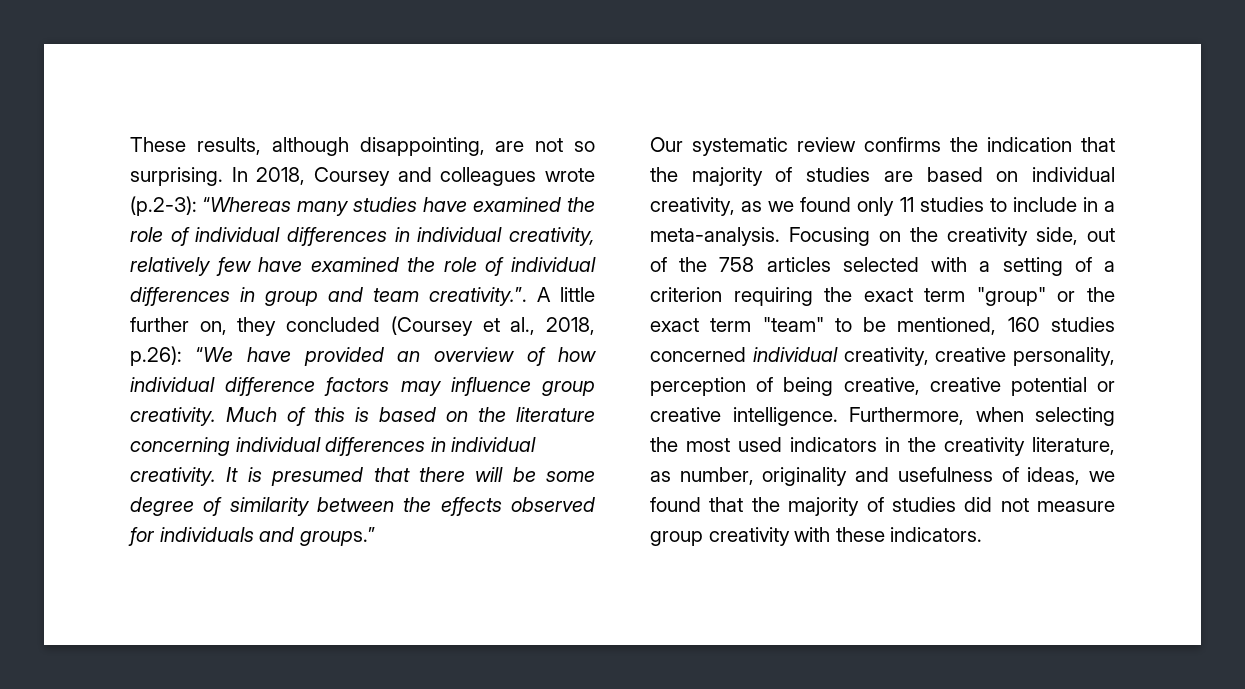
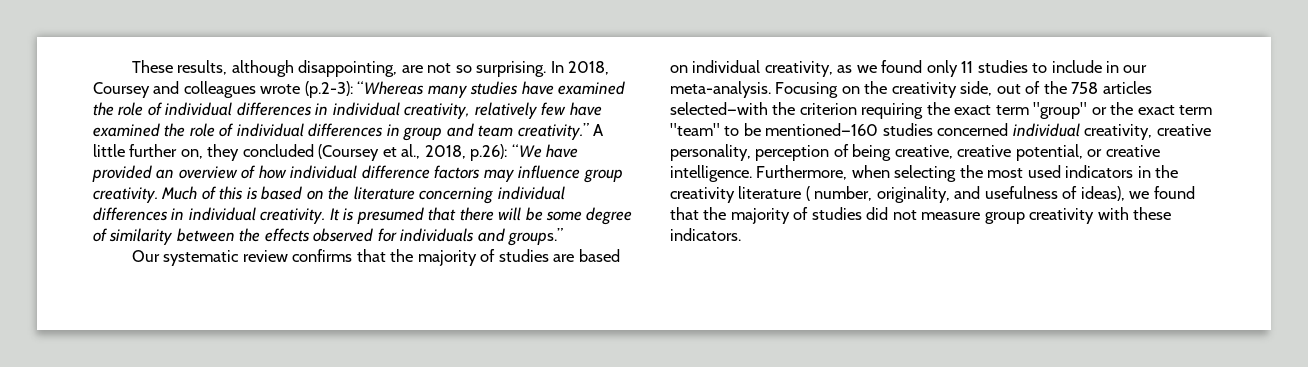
- In 2018, Coursey and colleagues wrote (p.2-3): “Whereas many studies have examined the role of individual differences in individual creativity, relatively few have examined the role of individual differences in group and team creativity.”. A little further on, they concluded (Coursey et al., 2018, p.26): “We have provided an overview of how individual difference factors may influence group creativity.
+ In 2018, Coursey and colleagues wrote (p.2-3): “Whereas many studies have examined the role of individual differences in individual creativity, relatively few have examined the role of individual differences in group and team creativity.” A little further on, they concluded (Coursey et al., 2018, p.26): “We have provided an overview of how individual difference factors may influence group creativity.
- Our systematic review confirms the indication that the majority of studies are based on individual creativity, as we found only 11 studies to include in a meta-analysis.
+ Our systematic review confirms that the majority of studies are based on individual creativity, as we found only 11 studies to include in our meta-analysis.
- Focusing on the creativity side, out of the 758 articles selected with a setting of a criterion requiring the exact term "group" or the exact term "team" to be mentioned, 160 studies concerned individual creativity, creative personality, perception of being creative, creative potential or creative intelligence.
+ Focusing on the creativity side, out of the 758 articles selected—with the criterion requiring the exact term "group" or the exact term "team" to be mentioned—160 studies concerned individual creativity, creative personality, perception of being creative, creative potential, or creative intelligence.
- Furthermore, when selecting the most used indicators in the creativity literature, as number, originality and usefulness of ideas, we found that the majority of studies did not measure group creativity with these indicators.
+ Furthermore, when selecting the most used indicators in the creativity literature ( number, originality, and usefulness of ideas), we found that the majority of studies did not measure group creativity with these indicators.

